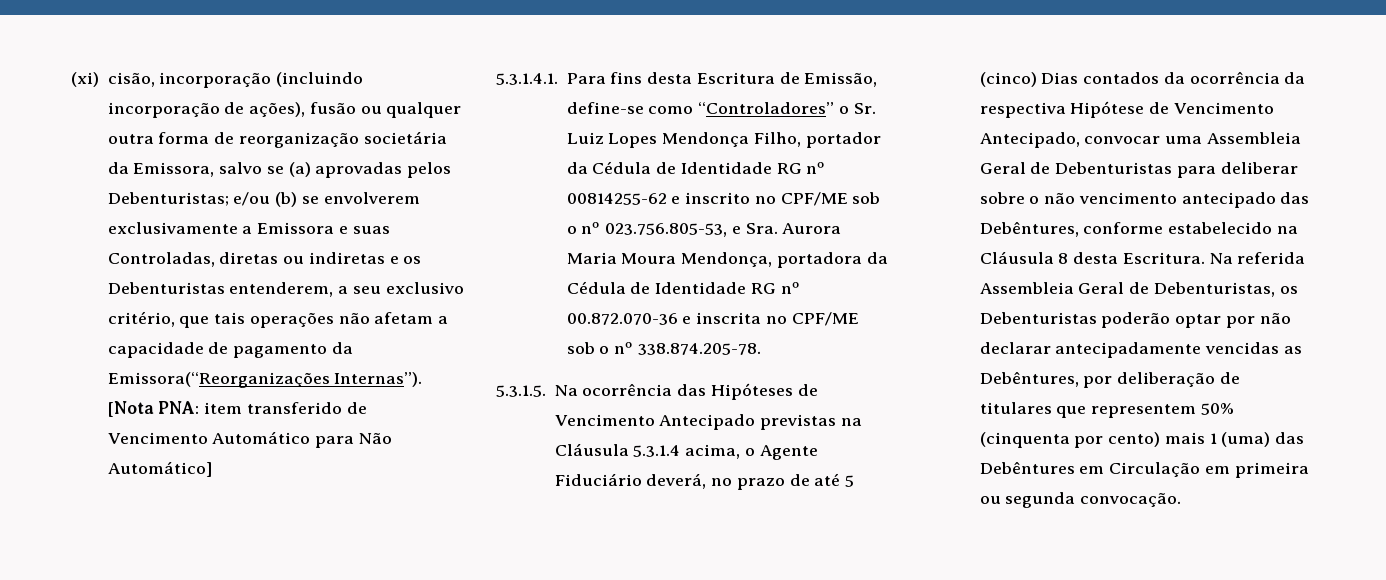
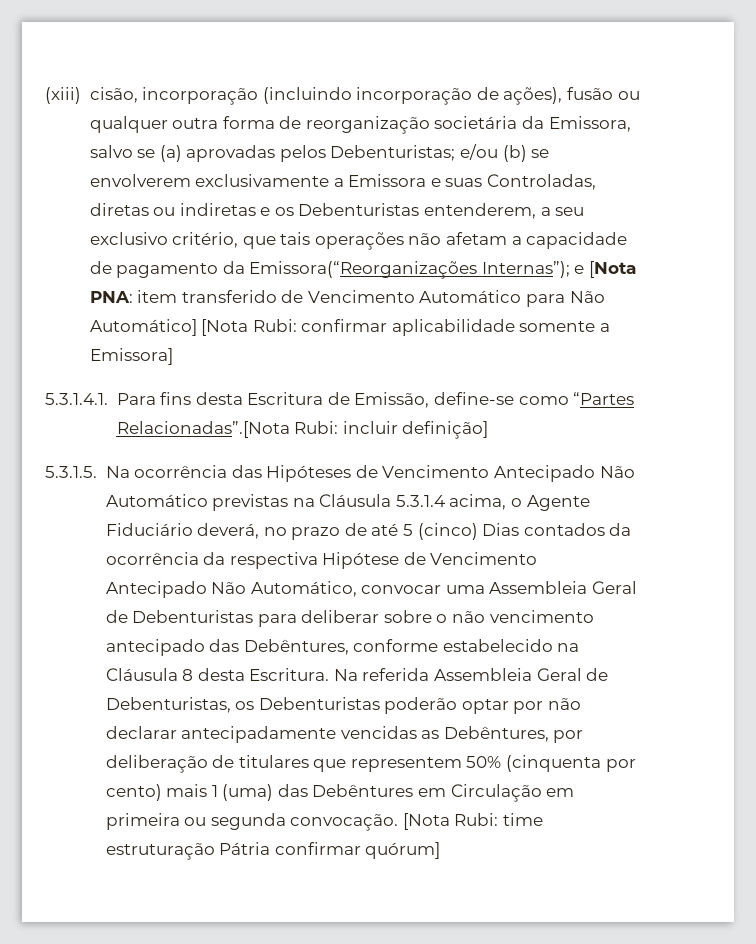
- (xi) cisão, incorporação (incluindo incorporação de ações), fusão ou qualquer outra forma de reorganização societária da Emissora, salvo se (a) aprovadas pelos Debenturistas;
+ (xiii) cisão, incorporação (incluindo incorporação de ações), fusão ou qualquer outra forma de reorganização societária da Emissora, salvo se (a) aprovadas pelos Debenturistas;
- e/ou (b) se envolverem exclusivamente a Emissora e suas Controladas, diretas ou indiretas e os Debenturistas entenderem, a seu exclusivo critério, que tais operações não afetam a capacidade de pagamento da Emissora(“Reorganizações Internas”). [Nota PNA:
+ e/ou (b) se envolverem exclusivamente a Emissora e suas Controladas, diretas ou indiretas e os Debenturistas entenderem, a seu exclusivo critério, que tais operações não afetam a capacidade de pagamento da Emissora(“Reorganizações Internas”); e [Nota PNA:
- item transferido de Vencimento Automático para Não Automático]
+ item transferido de Vencimento Automático para Não Automático] [Nota Rubi: confirmar aplicabilidade somente a Emissora]
- 5.3.1.4.1. Para fins desta Escritura de Emissão, define-se como “Controladores” o Sr. Luiz Lopes Mendonça Filho, portador da Cédula de Identidade RG nº 00814255-62 e inscrito no CPF/ME sob o nº 023.756.805-53, e Sra. Aurora Maria Moura Mendonça, portadora da Cédula de Identidade RG nº 00.872.070-36 e inscrita no CPF/ME sob o nº 338.874.205-78.
+ 5.3.1.4.1. Para fins desta Escritura de Emissão, define-se como “Partes Relacionadas”.[Nota Rubi: incluir definição]
- 5.3.1.5. Na ocorrência das Hipóteses de Vencimento Antecipado previstas na Cláusula 5.3.1.4 acima, o Agente Fiduciário deverá, no prazo de até 5 (cinco) Dias contados da ocorrência da respectiva Hipótese de Vencimento Antecipado, convocar uma Assembleia Geral de Debenturistas para deliberar sobre o não vencimento antecipado das Debêntures, conforme estabelecido na Cláusula 8 desta Escritura.
+ 5.3.1.5. Na ocorrência das Hipóteses de Vencimento Antecipado Não Automático previstas na Cláusula 5.3.1.4 acima, o Agente Fiduciário deverá, no prazo de até 5 (cinco) Dias contados da ocorrência da respectiva Hipótese de Vencimento Antecipado Não Automático, convocar uma Assembleia Geral de Debenturistas para deliberar sobre o não vencimento antecipado das Debêntures, conforme estabelecido na Cláusula 8 desta Escritura.
+ [Nota Rubi: time estruturação Pátria confirmar quórum]

